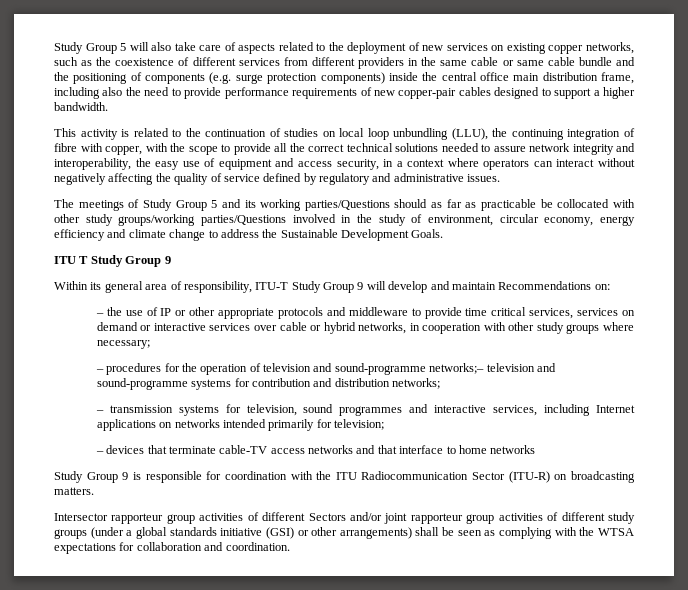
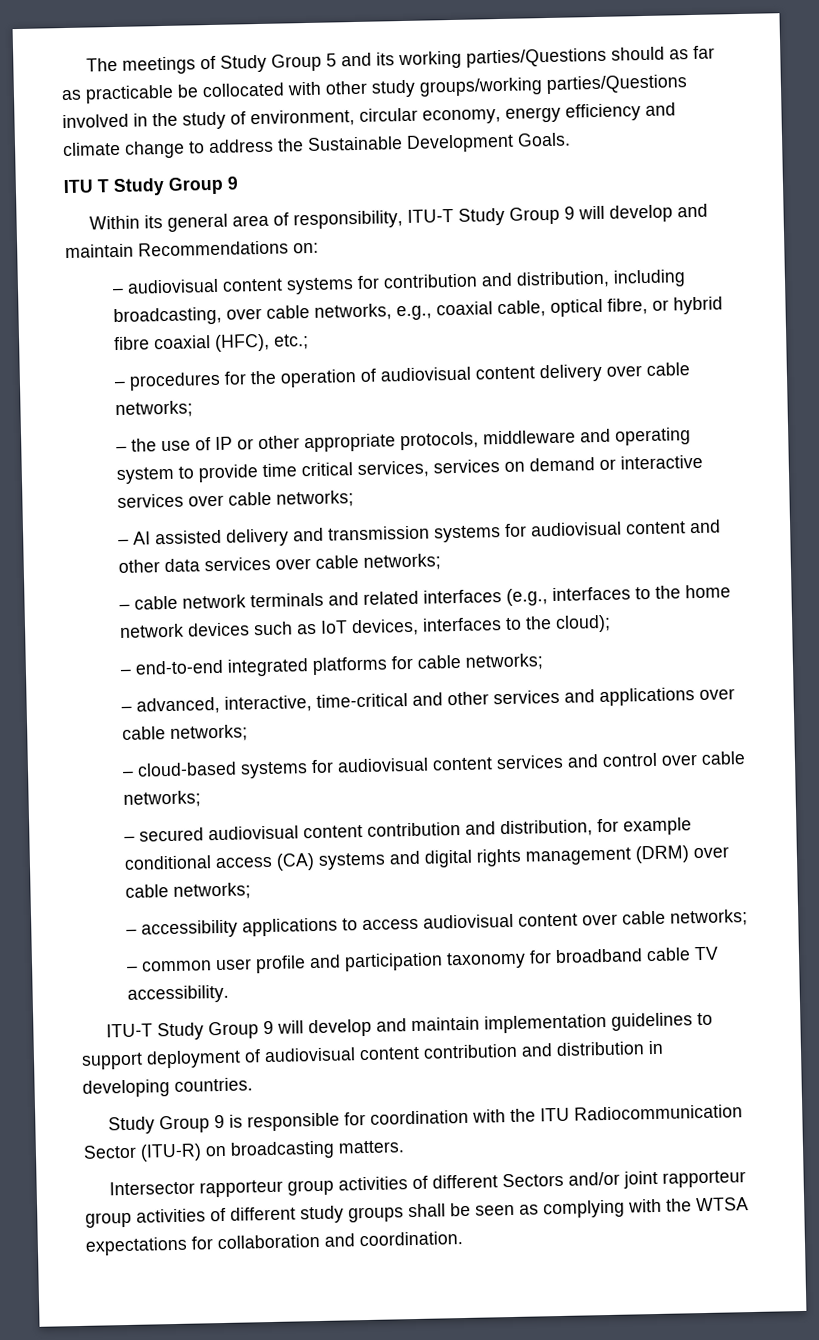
- Study Group 5 will also take care of aspects related to the deployment of new services on existing copper networks, such as the coexistence of different services from different providers in the same cable or same cable bundle and the positioning of components (e.g. surge protection components) inside the central office main distribution frame, including also the need to provide performance requirements of new copper-pair cables designed to support a higher bandwidth.
- This activity is related to the continuation of studies on local loop unbundling (LLU), the continuing integration of fibre with copper, with the scope to provide all the correct technical solutions needed to assure network integrity and interoperability, the easy use of equipment and access security, in a context where operators can interact without negatively affecting the quality of service defined by regulatory and administrative issues.
+ – audiovisual content systems for contribution and distribution, including broadcasting, over cable networks, e.g., coaxial cable, optical fibre, or hybrid fibre coaxial (HFC), etc.;
+ – procedures for the operation of audiovisual content delivery over cable networks;
- – the use of IP or other appropriate protocols and middleware to provide time critical services, services on demand or interactive services over cable or hybrid networks, in cooperation with other study groups where necessary;
- – procedures for the operation of television and sound-programme networks;– television and sound-programme systems for contribution and distribution networks;
- – transmission systems for television, sound programmes and interactive services, including Internet applications on networks intended primarily for television;
- – devices that terminate cable-TV access networks and that interface to home networks
+ – the use of IP or other appropriate protocols, middleware and operating system to provide time critical services, services on demand or interactive services over cable networks;
+ – AI assisted delivery and transmission systems for audiovisual content and other data services over cable networks;
+ – cable network terminals and related interfaces (e.g., interfaces to the home network devices such as IoT devices, interfaces to the cloud);
+ – end-to-end integrated platforms for cable networks;
+ – advanced, interactive, time-critical and other services and applications over cable networks;
+ – cloud-based systems for audiovisual content services and control over cable networks;
+ – secured audiovisual content contribution and distribution, for example conditional access (CA) systems and digital rights management (DRM) over cable networks;
+ – accessibility applications to access audiovisual content over cable networks;
+ – common user profile and participation taxonomy for broadband cable TV accessibility.
+ ITU-T Study Group 9 will develop and maintain implementation guidelines to support deployment of audiovisual content contribution and distribution in developing countries.
- Intersector rapporteur group activities of different Sectors and/or joint rapporteur group activities of different study groups (under a global standards initiative (GSI) or other arrangements) shall be seen as complying with the WTSA expectations for collaboration and coordination.
+ Intersector rapporteur group activities of different Sectors and/or joint rapporteur group activities of different study groups shall be seen as complying with the WTSA expectations for collaboration and coordination.

